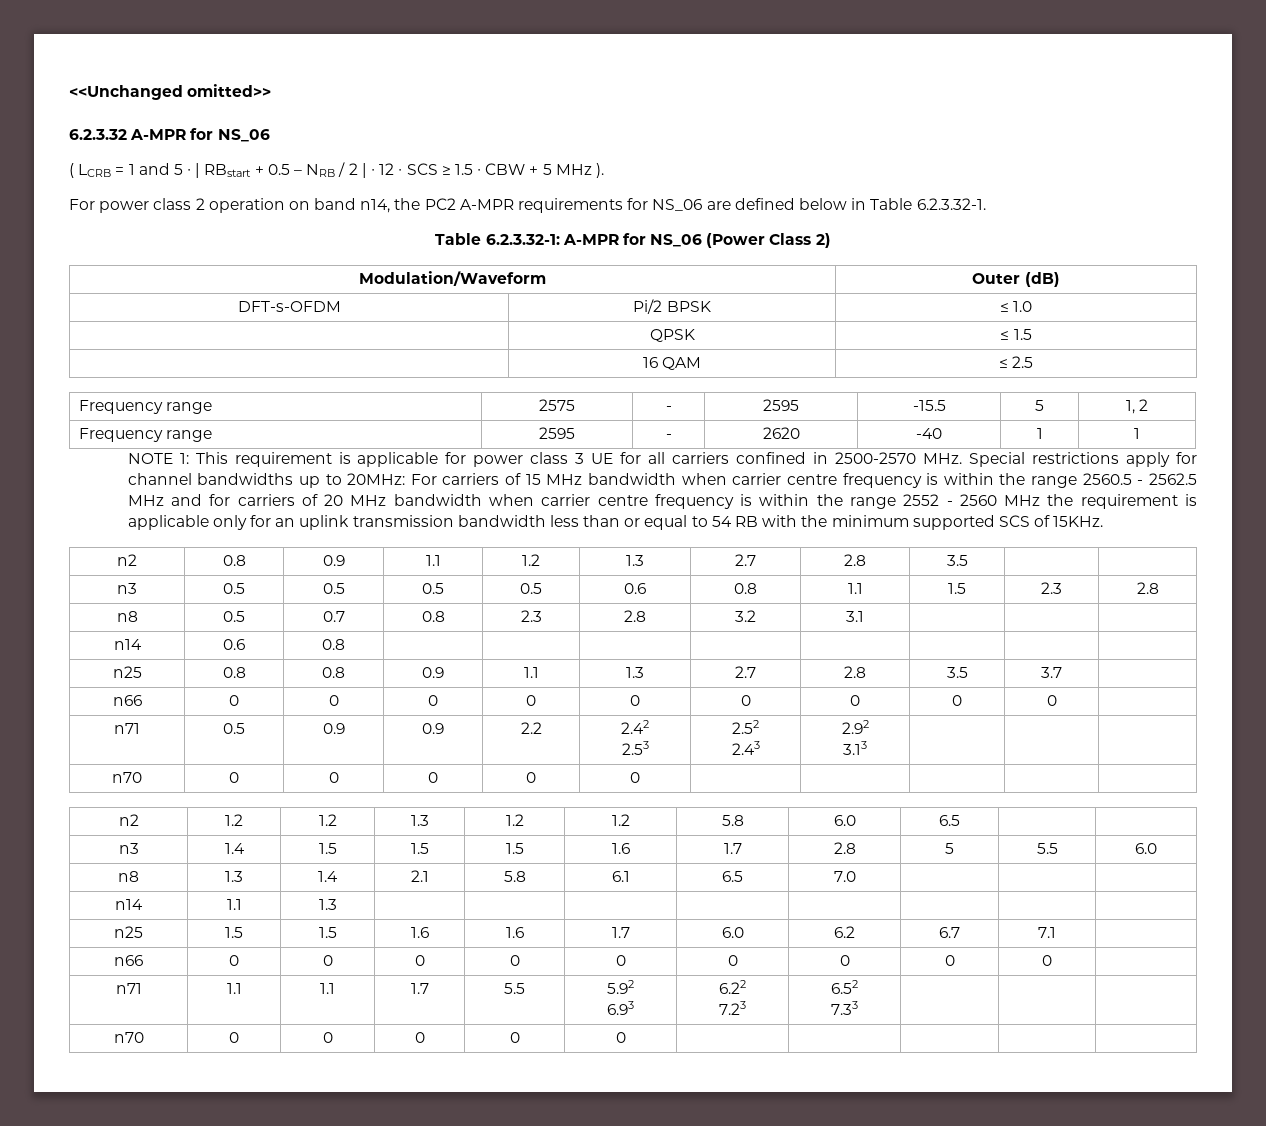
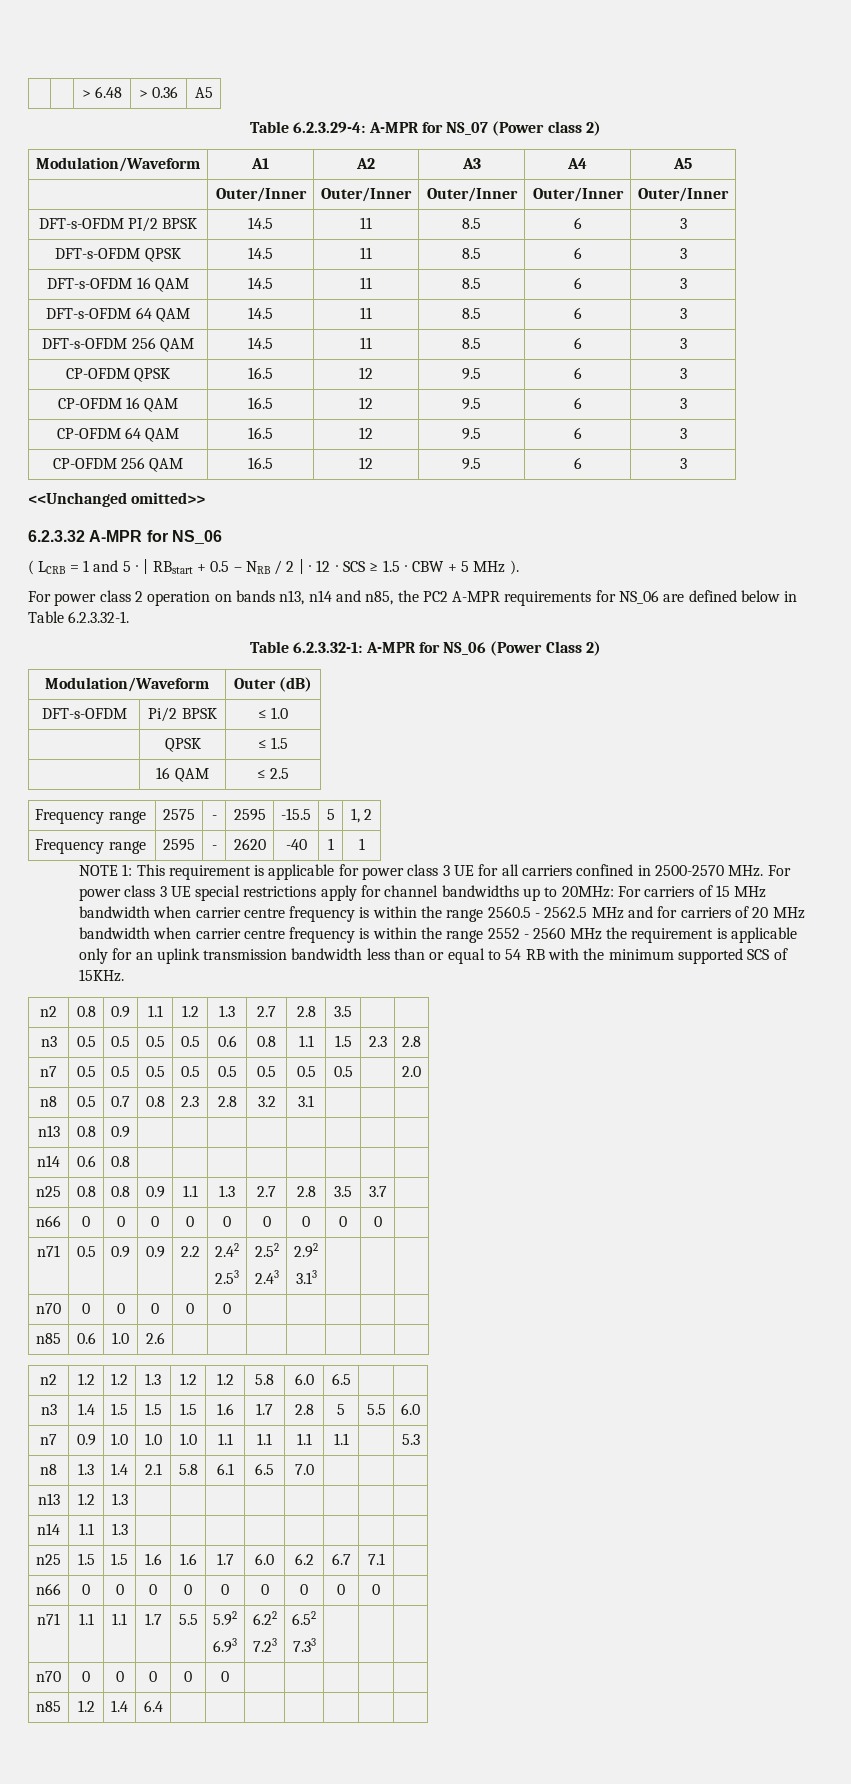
+ | | > 6.48 | > 0.36 | A5
+ Table 6.2.3.29-4: A-MPR for NS_07 (Power class 2)
+ Modulation/Waveform | A1 | A2 | A3 | A4 | A5
+ | Outer/Inner | Outer/Inner | Outer/Inner | Outer/Inner | Outer/Inner
+ DFT-s-OFDM PI/2 BPSK | 14.5 | 11 | 8.5 | 6 | 3
+ DFT-s-OFDM QPSK | 14.5 | 11 | 8.5 | 6 | 3
+ DFT-s-OFDM 16 QAM | 14.5 | 11 | 8.5 | 6 | 3
+ DFT-s-OFDM 64 QAM | 14.5 | 11 | 8.5 | 6 | 3
+ DFT-s-OFDM 256 QAM | 14.5 | 11 | 8.5 | 6 | 3
+ CP-OFDM QPSK | 16.5 | 12 | 9.5 | 6 | 3
+ CP-OFDM 16 QAM | 16.5 | 12 | 9.5 | 6 | 3
+ CP-OFDM 64 QAM | 16.5 | 12 | 9.5 | 6 | 3
+ CP-OFDM 256 QAM | 16.5 | 12 | 9.5 | 6 | 3
- For power class 2 operation on band n14, the PC2 A-MPR requirements for NS_06 are defined below in Table 6.2.3.32-1.
+ For power class 2 operation on bands n13, n14 and n85, the PC2 A-MPR requirements for NS_06 are defined below in Table 6.2.3.32-1.
- This requirement is applicable for power class 3 UE for all carriers confined in 2500-2570 MHz. Special restrictions apply for channel bandwidths up to 20MHz:
+ This requirement is applicable for power class 3 UE for all carriers confined in 2500-2570 MHz. For power class 3 UE special restrictions apply for channel bandwidths up to 20MHz:
+ n7 | 0.5 | 0.5 | 0.5 | 0.5 | 0.5 | 0.5 | 0.5 | 0.5 | | 2.0
+ n13 | 0.8 | 0.9 | | | | | | | |
+ n85 | 0.6 | 1.0 | 2.6 | | | | | | |
+ n7 | 0.9 | 1.0 | 1.0 | 1.0 | 1.1 | 1.1 | 1.1 | 1.1 | | 5.3
+ n13 | 1.2 | 1.3 | | | | | | | |
+ n85 | 1.2 | 1.4 | 6.4 | | | | | | |

